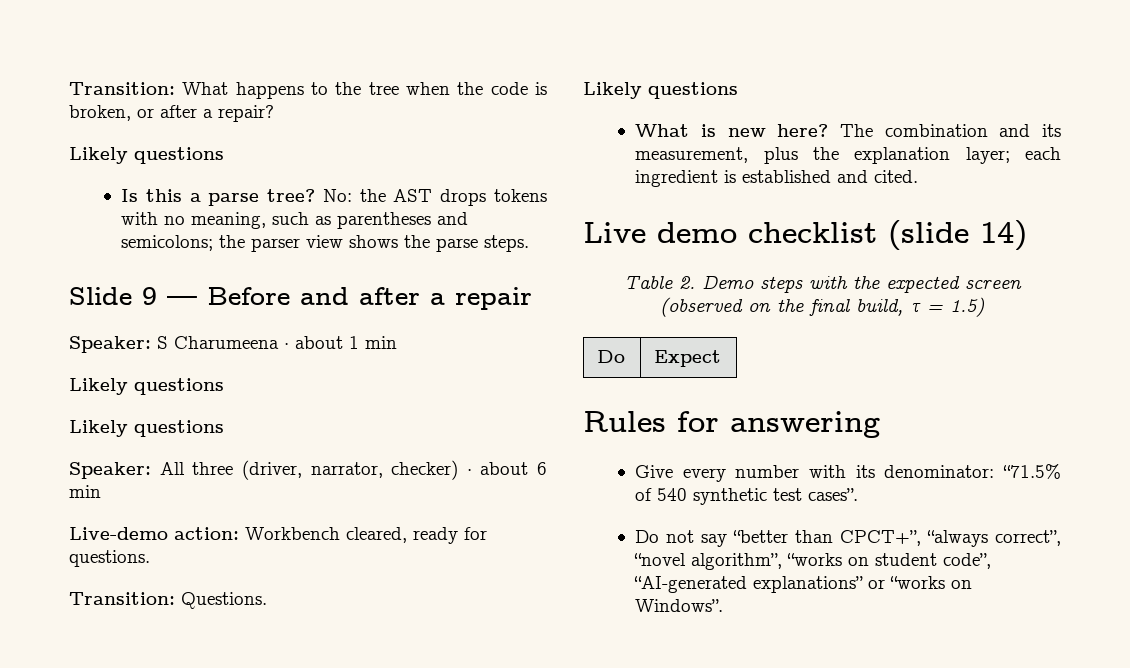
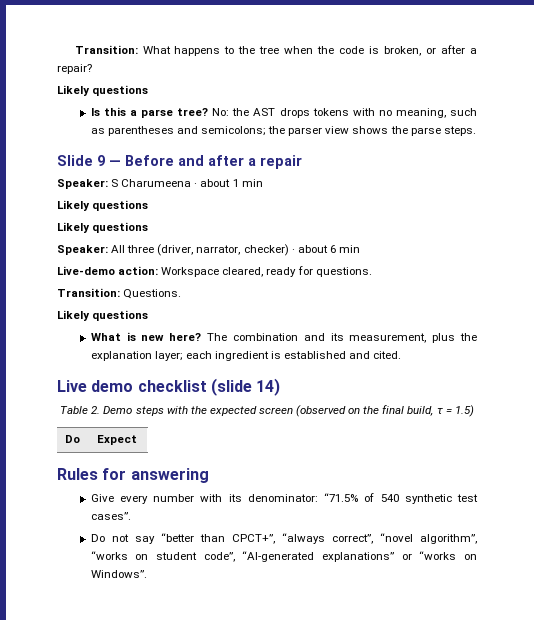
- Live-demo action: Workbench cleared, ready for questions.
+ Live-demo action: Workspace cleared, ready for questions.

